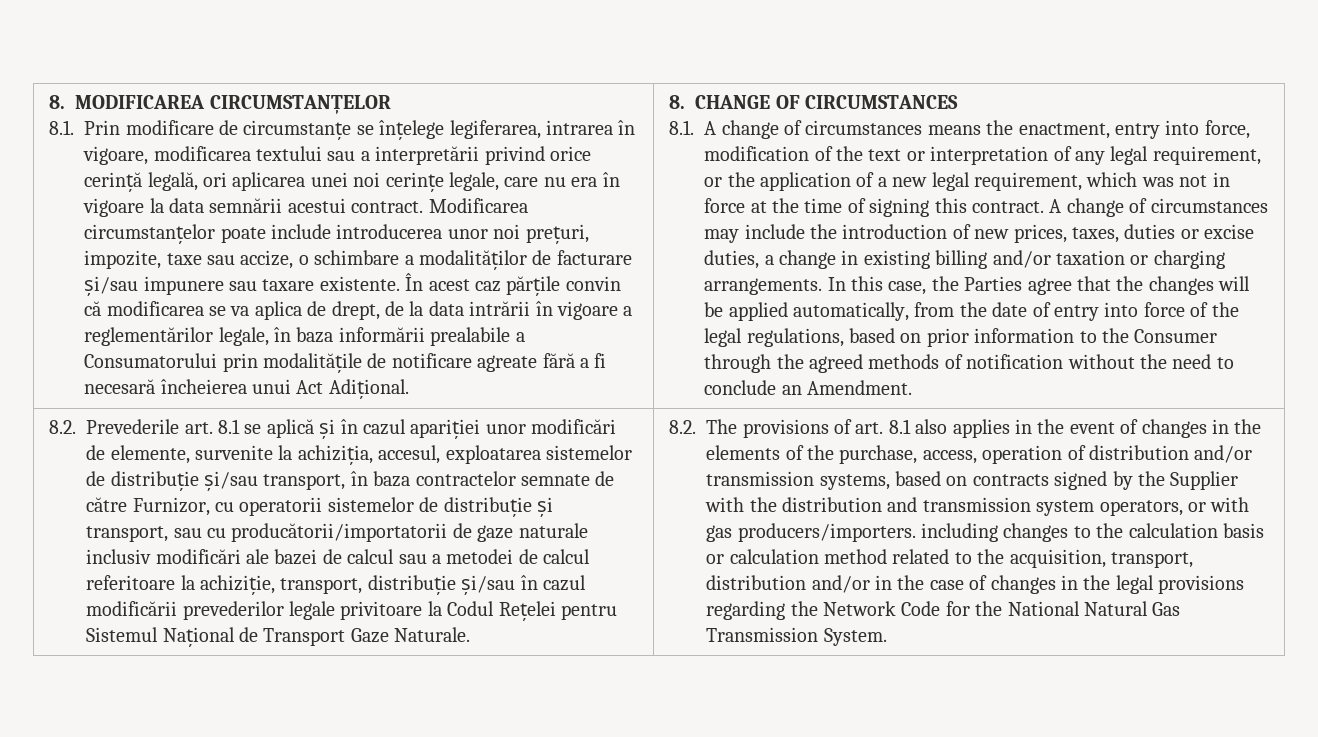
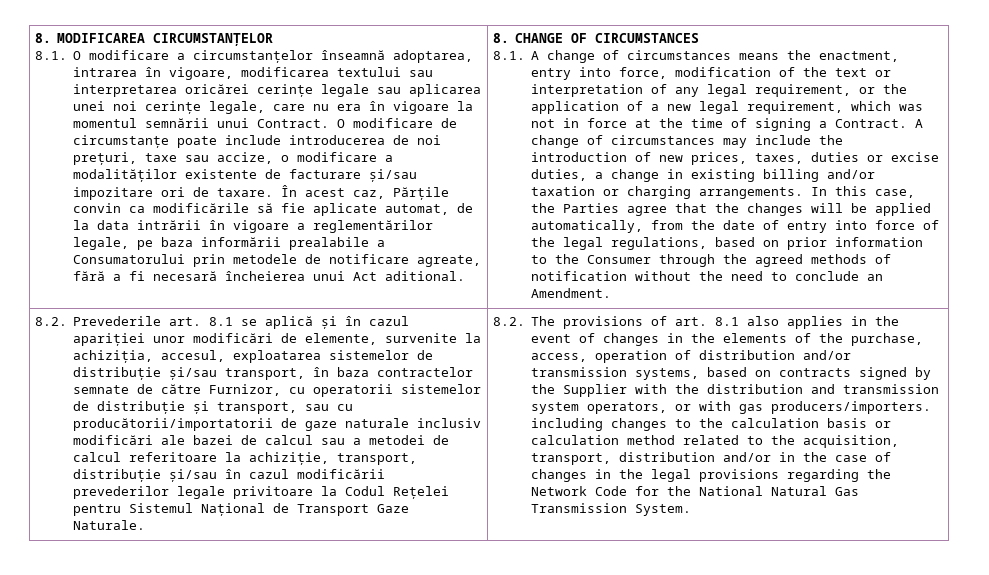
- 8.1. Prin modificare de circumstanțe se înțelege legiferarea, intrarea în vigoare, modificarea textului sau a interpretării privind orice cerință legală, ori aplicarea unei noi cerințe legale, care nu era în vigoare la data semnării acestui contract. Modificarea circumstanțelor poate include introducerea unor noi prețuri, impozite, taxe sau accize, o schimbare a modalităților de facturare și/sau impunere sau taxare existente. În acest caz părțile convin că modificarea se va aplica de drept, de la data intrării în vigoare a reglementărilor legale, în baza informării prealabile a Consumatorului prin modalitățile de notificare agreate fără a fi necesară încheierea unui Act Adițional.
+ 8.1. O modificare a circumstanțelor înseamnă adoptarea, intrarea în vigoare, modificarea textului sau interpretarea oricărei cerințe legale sau aplicarea unei noi cerințe legale, care nu era în vigoare la momentul semnării unui Contract. O modificare de circumstanțe poate include introducerea de noi prețuri, taxe sau accize, o modificare a modalităților existente de facturare și/sau impozitare ori de taxare. În acest caz, Părțile convin ca modificările să fie aplicate automat, de la data intrării în vigoare a reglementărilor legale, pe baza informării prealabile a Consumatorului prin metodele de notificare agreate, fără a fi necesară încheierea unui Act aditional.
- 8.1. A change of circumstances means the enactment, entry into force, modification of the text or interpretation of any legal requirement, or the application of a new legal requirement, which was not in force at the time of signing this contract.
+ 8.1. A change of circumstances means the enactment, entry into force, modification of the text or interpretation of any legal requirement, or the application of a new legal requirement, which was not in force at the time of signing a Contract.

